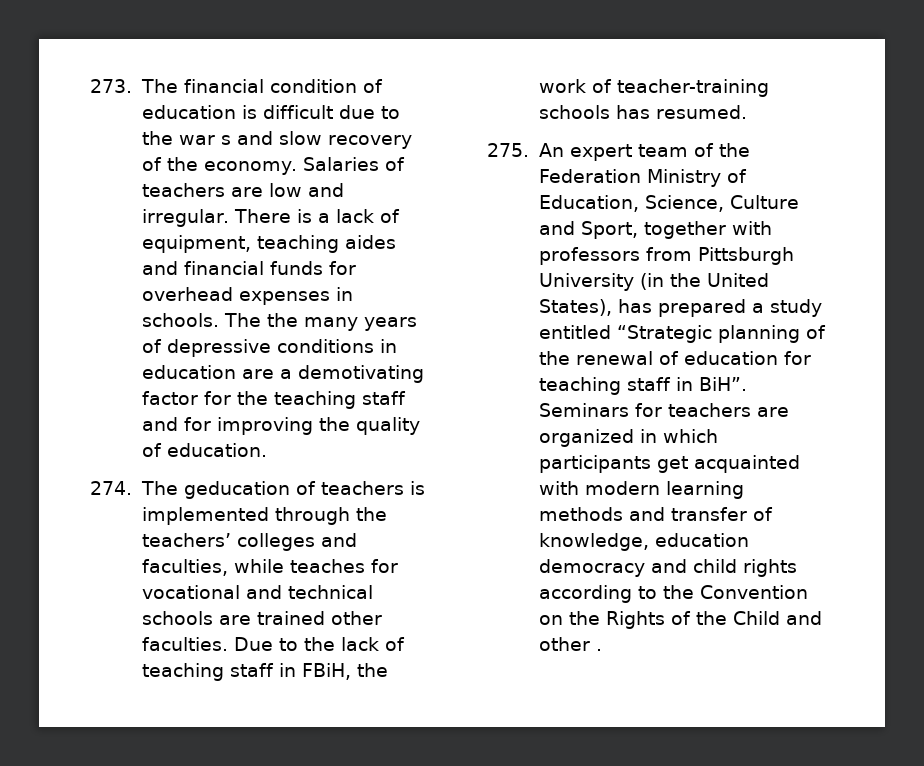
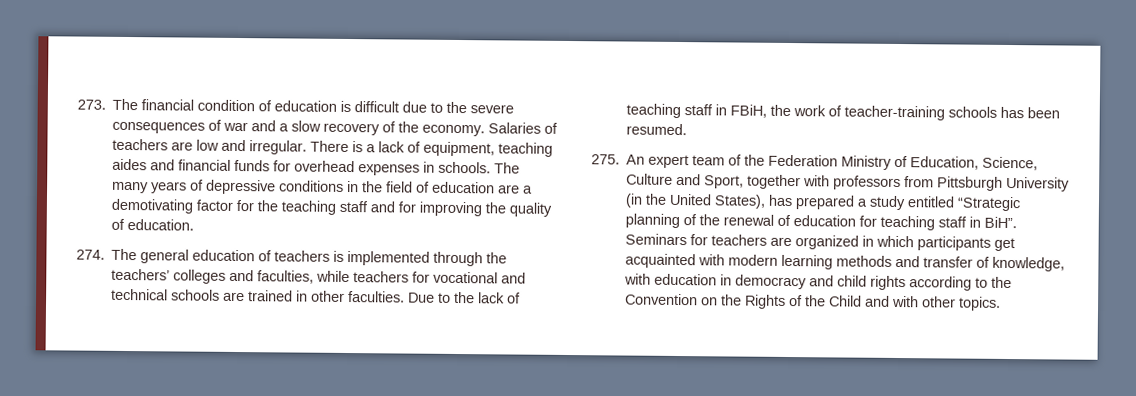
- 273. The financial condition of education is difficult due to the war s and slow recovery of the economy.
+ 273. The financial condition of education is difficult due to the severe consequences of war and a slow recovery of the economy.
- The the many years of depressive conditions in education are a demotivating factor for the teaching staff and for improving the quality of education.
+ The many years of depressive conditions in the field of education are a demotivating factor for the teaching staff and for improving the quality of education.
- 274. The geducation of teachers is implemented through the teachers’ colleges and faculties, while teaches for vocational and technical schools are trained other faculties.
+ 274. The general education of teachers is implemented through the teachers’ colleges and faculties, while teachers for vocational and technical schools are trained in other faculties.
- Due to the lack of teaching staff in FBiH, the work of teacher-training schools has resumed.
+ Due to the lack of teaching staff in FBiH, the work of teacher-training schools has been resumed.
- Seminars for teachers are organized in which participants get acquainted with modern learning methods and transfer of knowledge, education democracy and child rights according to the Convention on the Rights of the Child and other .
+ Seminars for teachers are organized in which participants get acquainted with modern learning methods and transfer of knowledge, with education in democracy and child rights according to the Convention on the Rights of the Child and with other topics.

